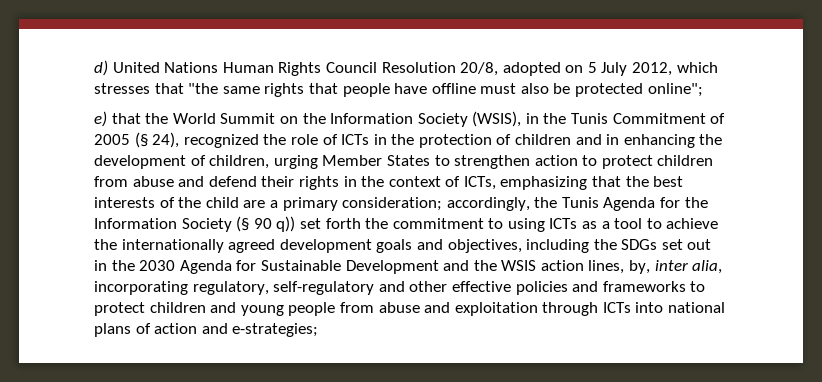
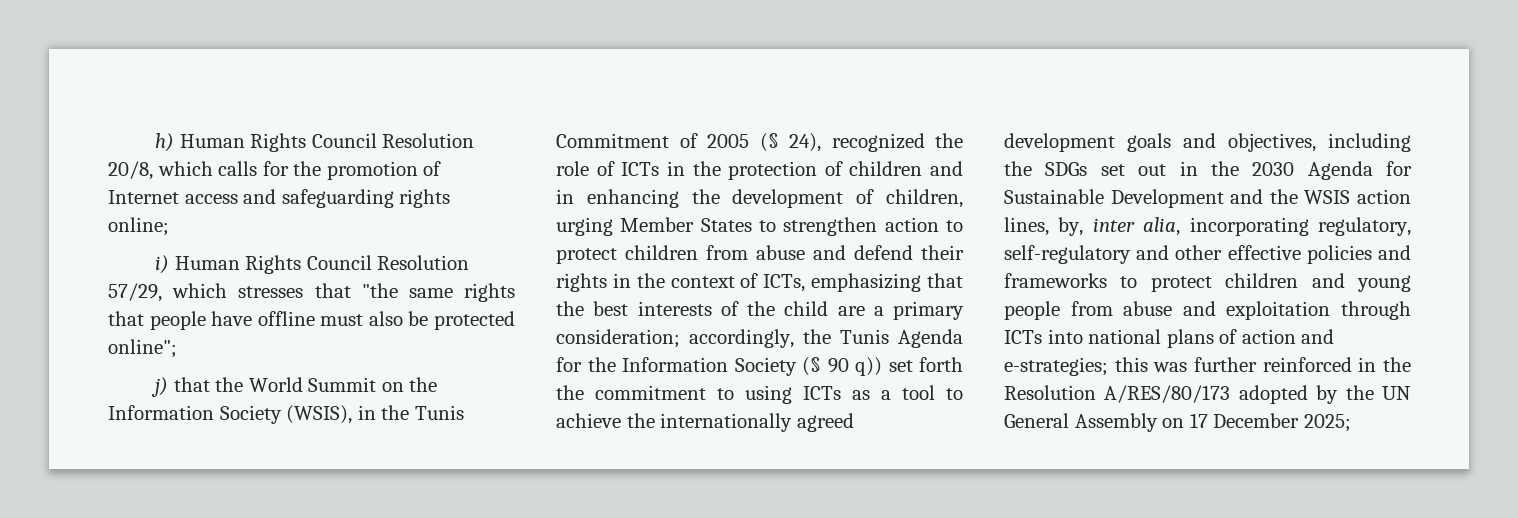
- d) United Nations Human Rights Council Resolution 20/8, adopted on 5 July 2012, which stresses that "the same rights that people have offline must also be protected online";
+ h) Human Rights Council Resolution 20/8, which calls for the promotion of Internet access and safeguarding rights online;
+ i) Human Rights Council Resolution 57/29, which stresses that "the same rights that people have offline must also be protected online";
- e) that the World Summit on the Information Society (WSIS), in the Tunis Commitment of 2005 (§ 24), recognized the role of ICTs in the protection of children and in enhancing the development of children, urging Member States to strengthen action to protect children from abuse and defend their rights in the context of ICTs, emphasizing that the best interests of the child are a primary consideration;
+ j) that the World Summit on the Information Society (WSIS), in the Tunis Commitment of 2005 (§ 24), recognized the role of ICTs in the protection of children and in enhancing the development of children, urging Member States to strengthen action to protect children from abuse and defend their rights in the context of ICTs, emphasizing that the best interests of the child are a primary consideration;
+ this was further reinforced in the Resolution A/RES/80/173 adopted by the UN General Assembly on 17 December 2025;

